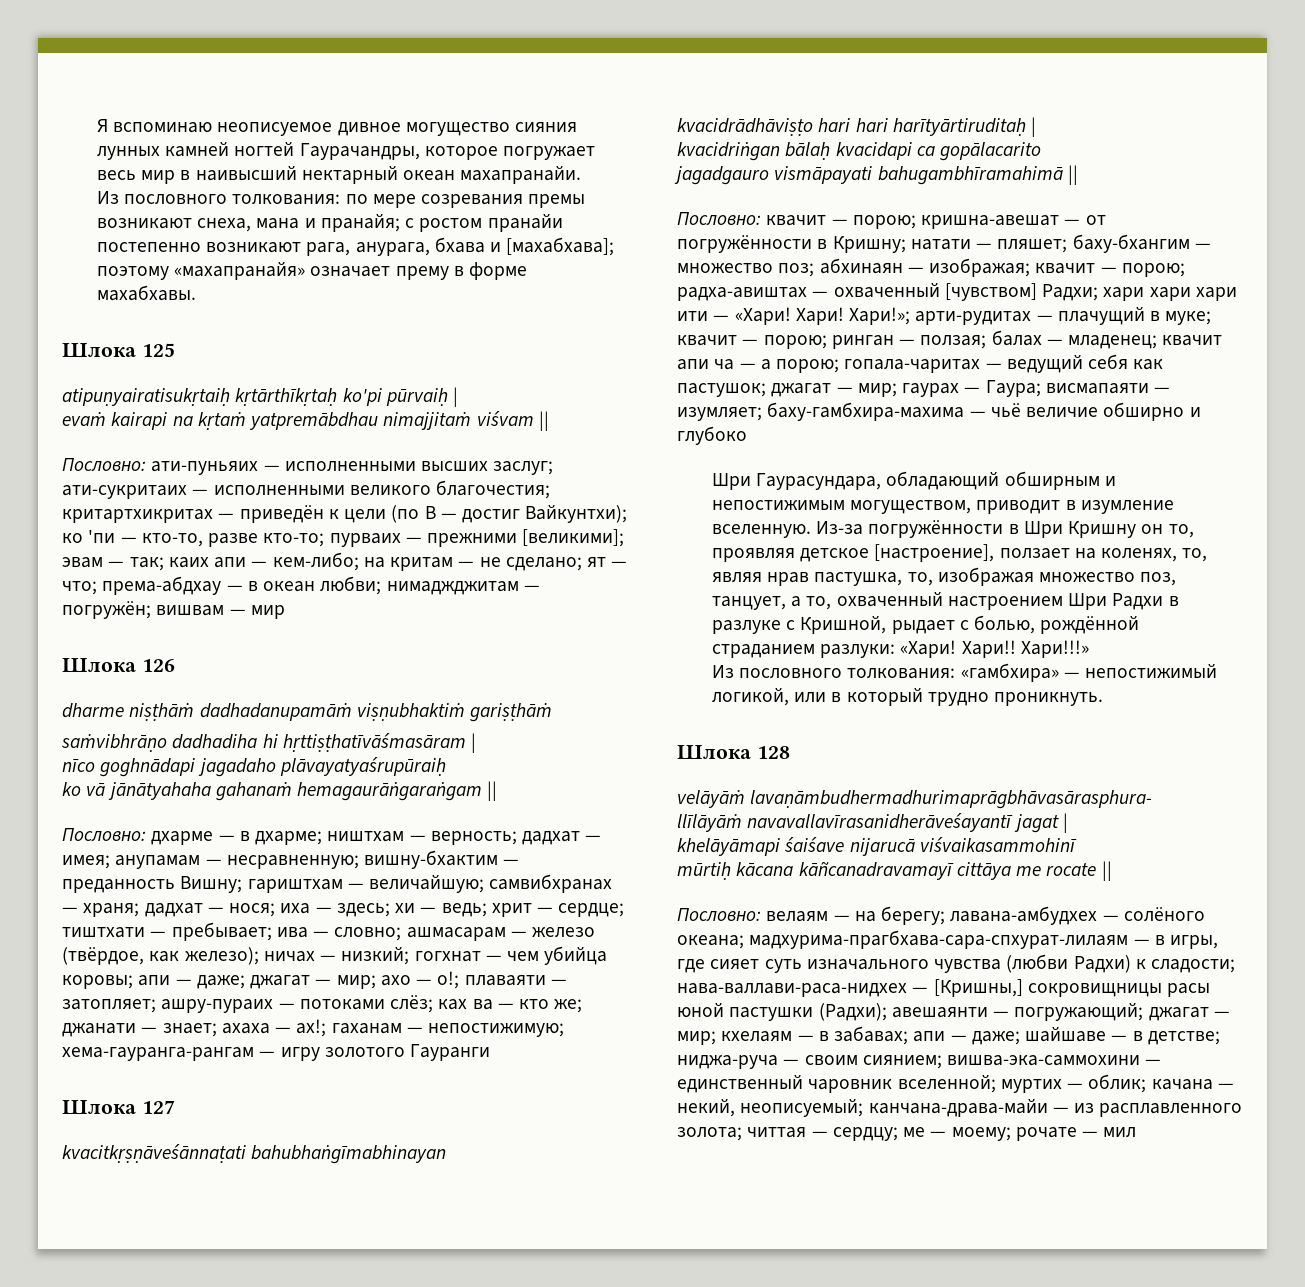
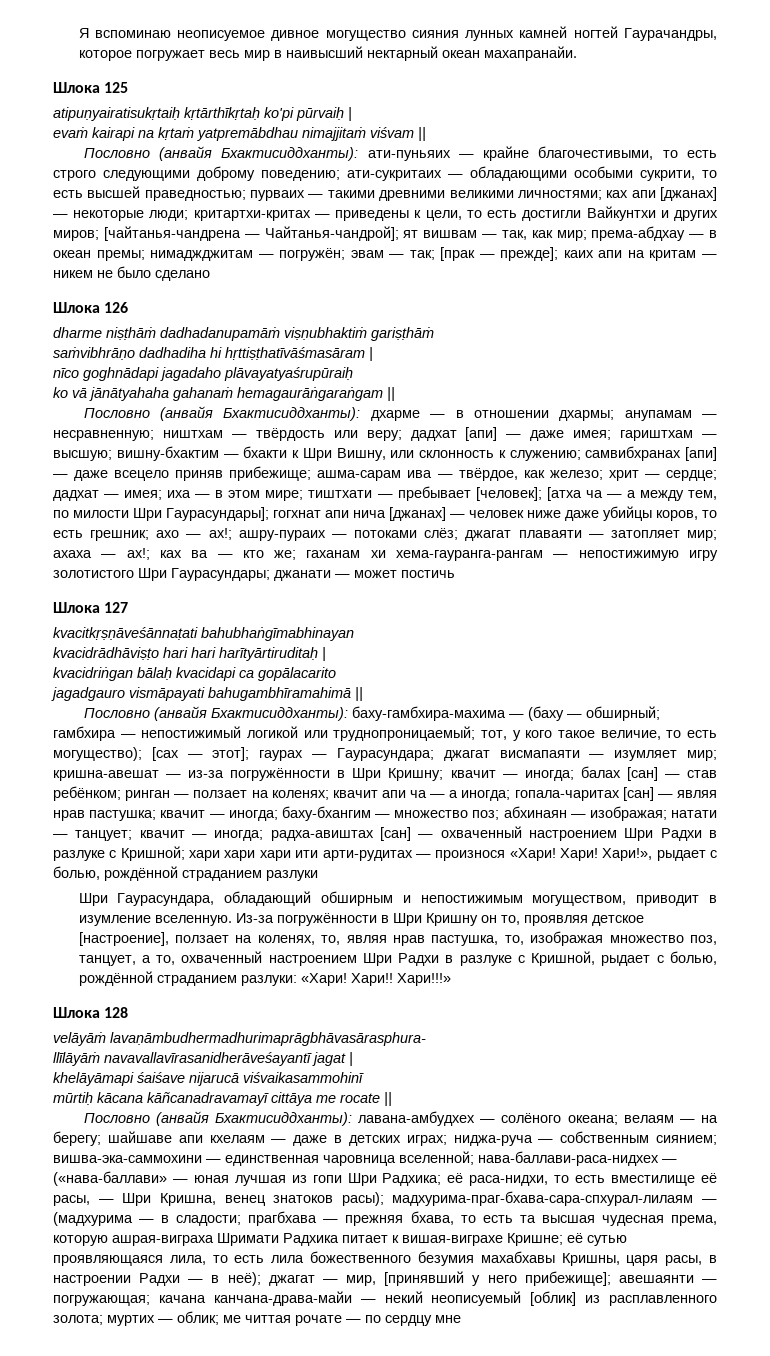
- Из пословного толкования: по мере созревания премы возникают снеха, мана и пранайя; с ростом пранайи постепенно возникают рага, анурага, бхава и [махабхава]; поэтому «махапранайя» означает прему в форме махабхавы.
- Пословно: ати-пуньяих — исполненными высших заслуг; ати-сукритаих — исполненными великого благочестия; критартхикритах — приведён к цели (по B — достиг Вайкунтхи); ко 'пи — кто-то, разве кто-то; пурваих — прежними [великими]; эвам — так; каих апи — кем-либо; на критам — не сделано; ят — что; према-абдхау — в океан любви; нимаджджитам — погружён; вишвам — мир
+ Пословно (анвайя Бхактисиддханты): ати-пуньяих — крайне благочестивыми, то есть строго следующими доброму поведению; ати-сукритаих — обладающими особыми сукрити, то есть высшей праведностью; пурваих — такими древними великими личностями; ках апи [джанах] — некоторые люди; критартхи-критах — приведены к цели, то есть достигли Вайкунтхи и других миров; [чайтанья-чандрена — Чайтанья-чандрой]; ят вишвам — так, как мир; према-абдхау — в океан премы; нимаджджитам — погружён; эвам — так; [прак — прежде]; каих апи на критам — никем не было сделано
- Пословно: дхарме — в дхарме; ништхам — верность; дадхат — имея; анупамам — несравненную; вишну-бхактим — преданность Вишну; гариштхам — величайшую; самвибхранах — храня; дадхат — нося; иха — здесь; хи — ведь; хрит — сердце; тиштхати — пребывает; ива — словно; ашмасарам — железо (твёрдое, как железо); ничах — низкий; гогхнат — чем убийца коровы; апи — даже; джагат — мир; ахо — о!; плаваяти — затопляет; ашру-пураих — потоками слёз; ках ва — кто же; джанати — знает; ахаха — ах!; гаханам — непостижимую; хема-гауранга-рангам — игру золотого Гауранги
+ Пословно (анвайя Бхактисиддханты): дхарме — в отношении дхармы; анупамам — несравненную; ништхам — твёрдость или веру; дадхат [апи] — даже имея; гариштхам — высшую; вишну-бхактим — бхакти к Шри Вишну, или склонность к служению; самвибхранах [апи] — даже всецело приняв прибежище; ашма-сарам ива — твёрдое, как железо; хрит — сердце; дадхат — имея; иха — в этом мире; тиштхати — пребывает [человек]; [атха ча — а между тем, по милости Шри Гаурасундары]; гогхнат апи нича [джанах] — человек ниже даже убийцы коров, то есть грешник; ахо — ах!; ашру-пураих — потоками слёз; джагат плаваяти — затопляет мир; ахаха — ах!; ках ва — кто же; гаханам хи хема-гауранга-рангам — непостижимую игру золотистого Шри Гаурасундары; джанати — может постичь
- Пословно: квачит — порою; кришна-авешат — от погружённости в Кришну; натати — пляшет; баху-бхангим — множество поз; абхинаян — изображая; квачит — порою; радха-авиштах — охваченный [чувством] Радхи; хари хари хари ити — «Хари! Хари! Хари!»; арти-рудитах — плачущий в муке; квачит — порою; ринган — ползая; балах — младенец; квачит апи ча — а порою; гопала-чаритах — ведущий себя как пастушок; джагат — мир; гаурах — Гаура; висмапаяти — изумляет; баху-гамбхира-махима — чьё величие обширно и глубоко
+ Пословно (анвайя Бхактисиддханты): баху-гамбхира-махима — (баху — обширный; гамбхира — непостижимый логикой или труднопроницаемый; тот, у кого такое величие, то есть могущество); [сах — этот]; гаурах — Гаурасундара; джагат висмапаяти — изумляет мир; кришна-авешат — из-за погружённости в Шри Кришну; квачит — иногда; балах [сан] — став ребёнком; ринган — ползает на коленях; квачит апи ча — а иногда; гопала-чаритах [сан] — являя нрав пастушка; квачит — иногда; баху-бхангим — множество поз; абхинаян — изображая; натати — танцует; квачит — иногда; радха-авиштах [сан] — охваченный настроением Шри Радхи в разлуке с Кришной; хари хари хари ити арти-рудитах — произнося «Хари! Хари! Хари!», рыдает с болью, рождённой страданием разлуки
- Из пословного толкования: «гамбхира» — непостижимый логикой, или в который трудно проникнуть.
- Пословно: велаям — на берегу; лавана-амбудхех — солёного океана; мадхурима-прагбхава-сара-спхурат-лилаям — в игры, где сияет суть изначального чувства (любви Радхи) к сладости; нава-валлави-раса-нидхех — [Кришны,] сокровищницы расы юной пастушки (Радхи); авешаянти — погружающий; джагат — мир; кхелаям — в забавах; апи — даже; шайшаве — в детстве; ниджа-руча — своим сиянием; вишва-эка-саммохини — единственный чаровник вселенной; муртих — облик; качана — некий, неописуемый; канчана-драва-майи — из расплавленного золота; читтая — сердцу; ме — моему; рочате — мил
+ Пословно (анвайя Бхактисиддханты): лавана-амбудхех — солёного океана; велаям — на берегу; шайшаве апи кхелаям — даже в детских играх; ниджа-руча — собственным сиянием; вишва-эка-саммохини — единственная чаровница вселенной; нава-баллави-раса-нидхех — («нава-баллави» — юная лучшая из гопи Шри Радхика; её раса-нидхи, то есть вместилище её расы, — Шри Кришна, венец знатоков расы); мадхурима-праг-бхава-сара-спхурал-лилаям — (мадхурима — в сладости; прагбхава — прежняя бхава, то есть та высшая чудесная према, которую ашрая-виграха Шримати Радхика питает к вишая-виграхе Кришне; её сутью проявляющаяся лила, то есть лила божественного безумия махабхавы Кришны, царя расы, в настроении Радхи — в неё); джагат — мир, [принявший у него прибежище]; авешаянти — погружающая; качана канчана-драва-майи — некий неописуемый [облик] из расплавленного золота; муртих — облик; ме читтая рочате — по сердцу мне

